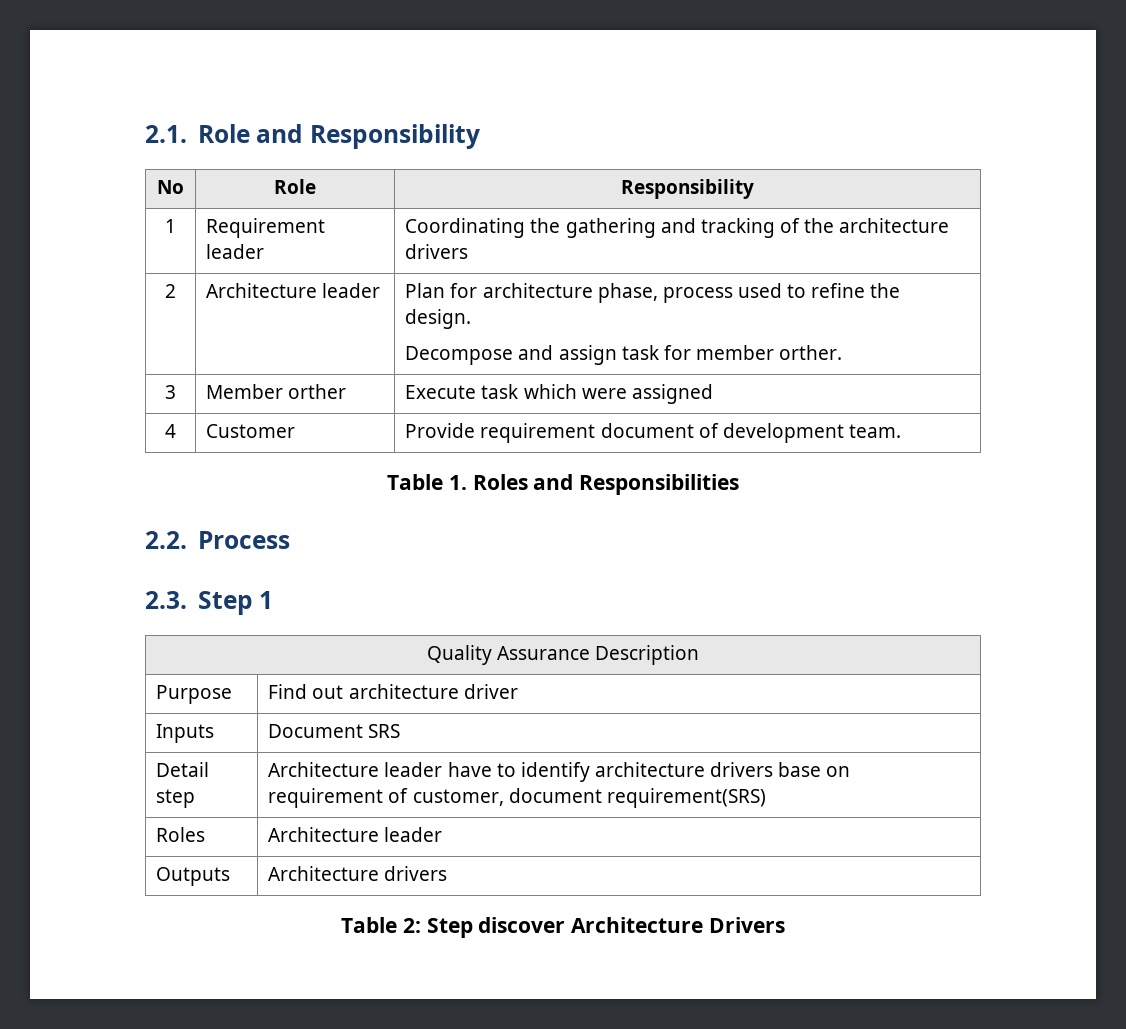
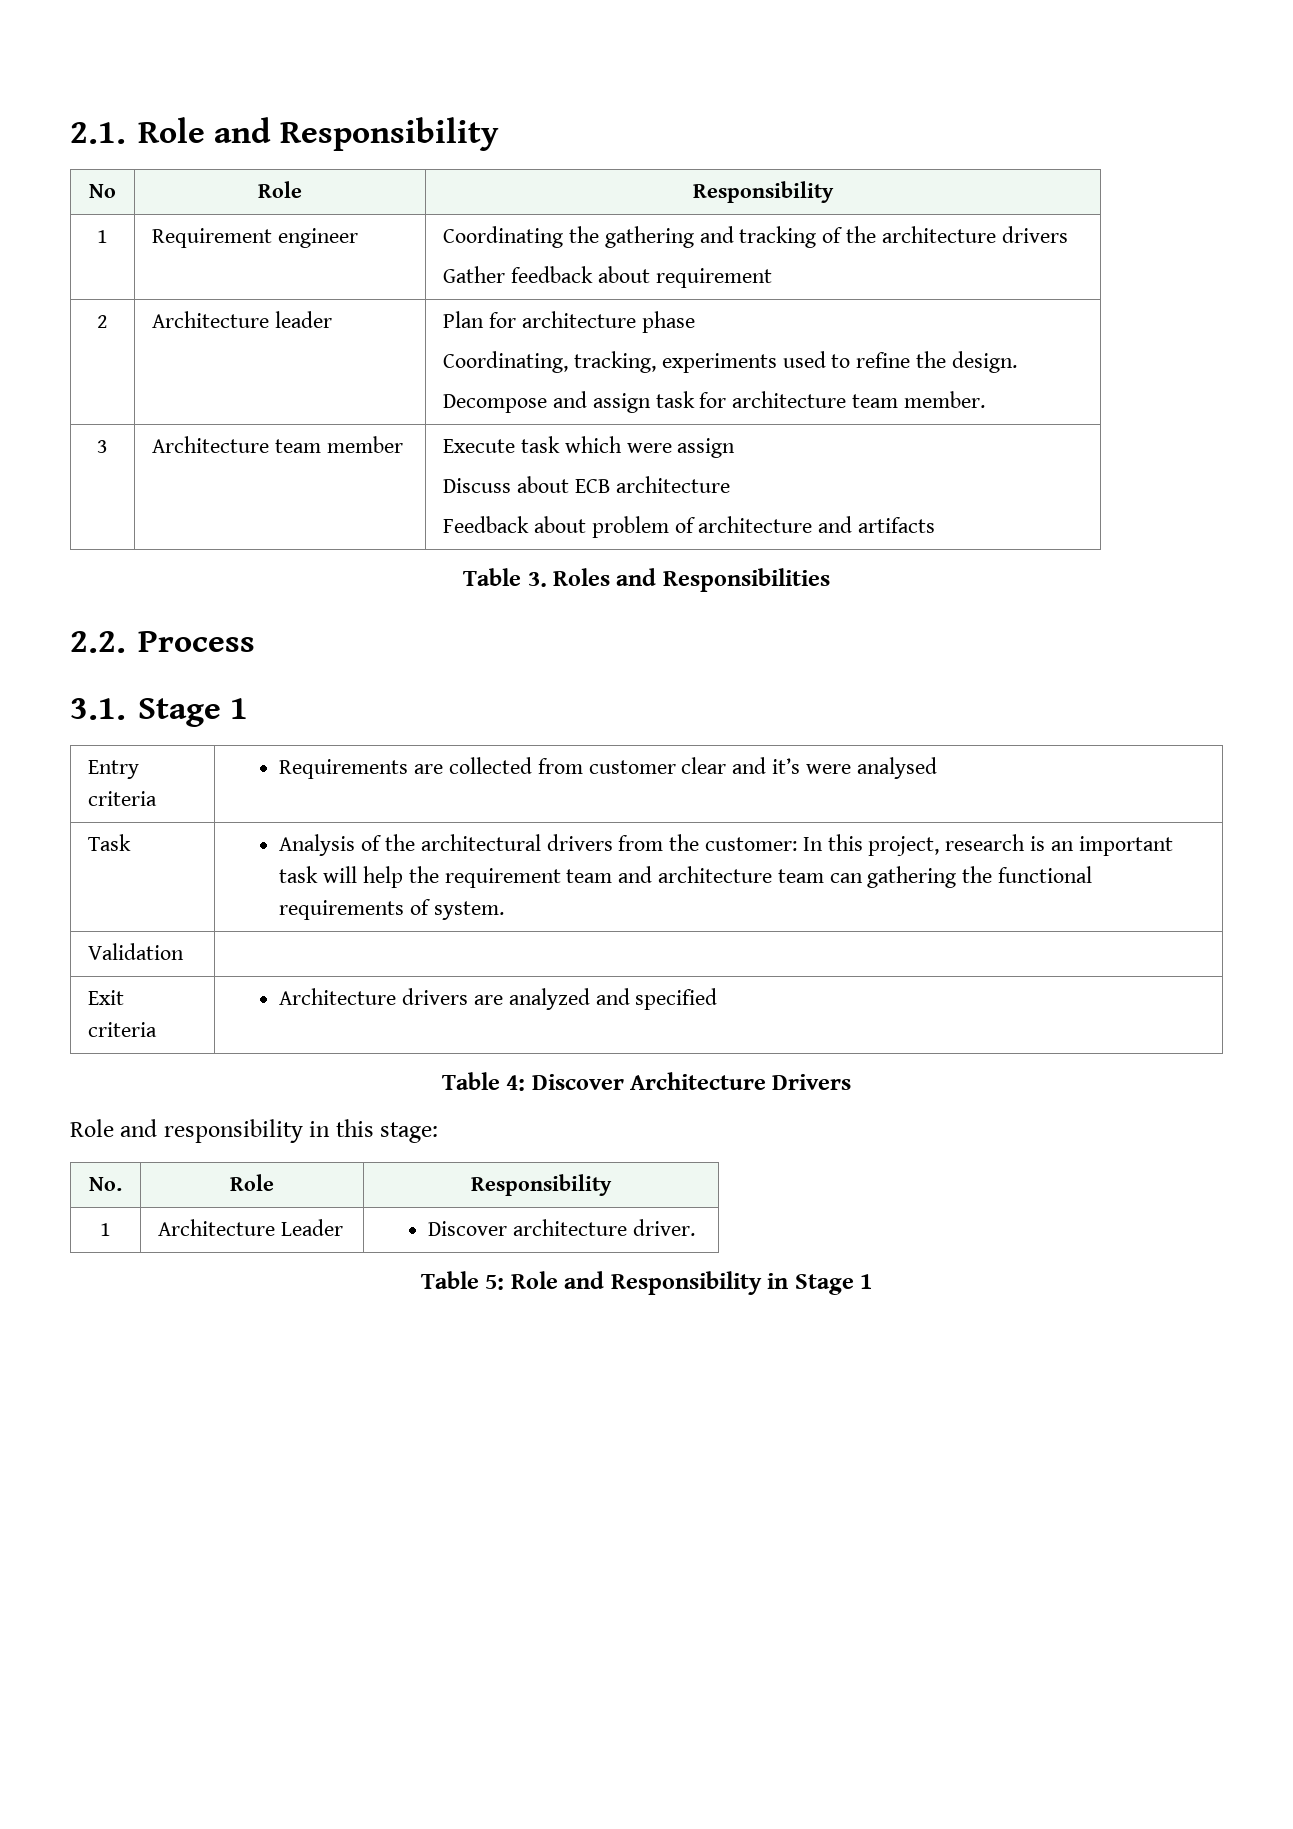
- 1 | Requirement leader | Coordinating the gathering and tracking of the architecture drivers
+ 1 | Requirement engineer | Coordinating the gathering and tracking of the architecture drivers
+ Gather feedback about requirement
- 2 | Architecture leader | Plan for architecture phase, process used to refine the design.
- Decompose and assign task for member orther.
- 3 | Member orther | Execute task which were assigned
- 4 | Customer | Provide requirement document of development team.
- Table 1. Roles and Responsibilities
+ 2 | Architecture leader | Plan for architecture phase
+ Coordinating, tracking, experiments used to refine the design.
+ Decompose and assign task for architecture team member.
+ 3 | Architecture team member | Execute task which were assign
+ Discuss about ECB architecture
+ Feedback about problem of architecture and artifacts
+ Table 3. Roles and Responsibilities
- 2.3. Step 1
- Quality Assurance Description
- Purpose | Find out architecture driver
- Inputs | Document SRS
- Detail step | Architecture leader have to identify architecture drivers base on requirement of customer, document requirement(SRS)
- Roles | Architecture leader
- Outputs | Architecture drivers
- Table 2: Step discover Architecture Drivers
+ 3.1. Stage 1
+ Entry criteria | Requirements are collected from customer clear and it’s were analysed
+ Task | Analysis of the architectural drivers from the customer: In this project, research is an important task will help the requirement team and architecture team can gathering the functional requirements of system.
+ Validation |
+ Exit criteria | Architecture drivers are analyzed and specified
+ Table 4: Discover Architecture Drivers
+ Role and responsibility in this stage:
+ No. | Role | Responsibility
+ 1 | Architecture Leader | Discover architecture driver.
+ Table 5: Role and Responsibility in Stage 1

